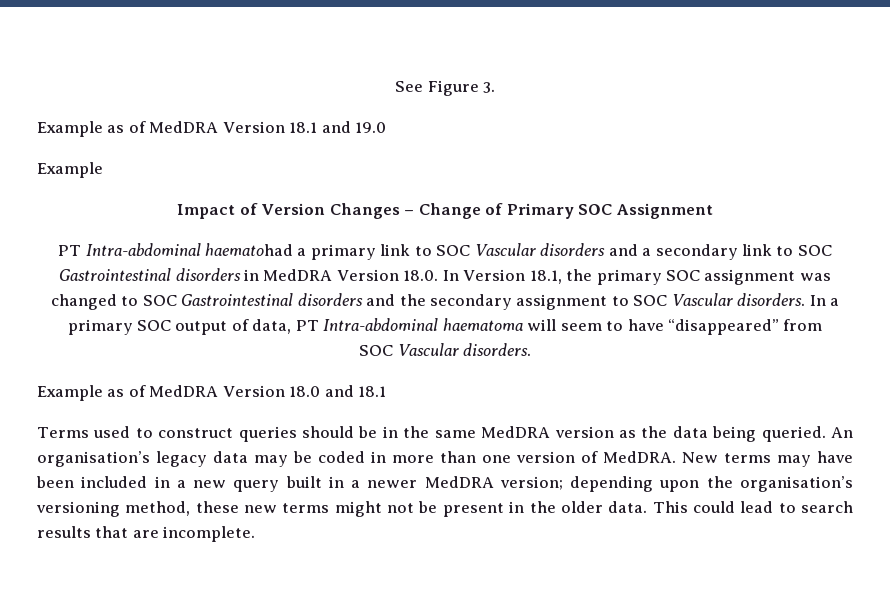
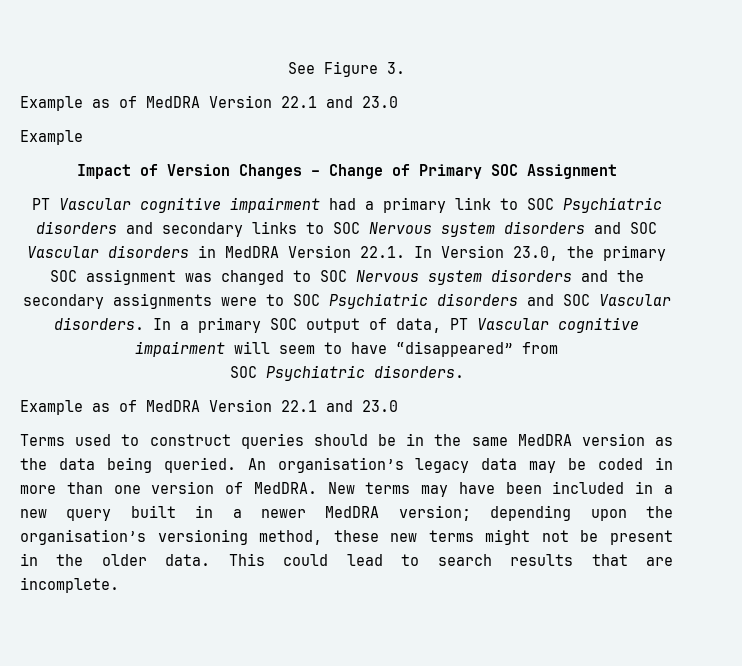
  See Figure 3.
- Example as of MedDRA Version 18.1 and 19.0
+ Example as of MedDRA Version 22.1 and 23.0
- PT Intra-abdominal haematohad a primary link to SOC Vascular disorders and a secondary link to SOC Gastrointestinal disorders in MedDRA Version 18.0. In Version 18.1, the primary SOC assignment was changed to SOC Gastrointestinal disorders and the secondary assignment to SOC Vascular disorders.
+ PT Vascular cognitive impairment had a primary link to SOC Psychiatric disorders and secondary links to SOC Nervous system disorders and SOC Vascular disorders in MedDRA Version 22.1. In Version 23.0, the primary SOC assignment was changed to SOC Nervous system disorders and the secondary assignments were to SOC Psychiatric disorders and SOC Vascular disorders.
- In a primary SOC output of data, PT Intra-abdominal haematoma will seem to have “disappeared” from
- SOC Vascular disorders.
- Example as of MedDRA Version 18.0 and 18.1
+ In a primary SOC output of data, PT Vascular cognitive impairment will seem to have “disappeared” from
+ SOC Psychiatric disorders.
+ Example as of MedDRA Version 22.1 and 23.0

